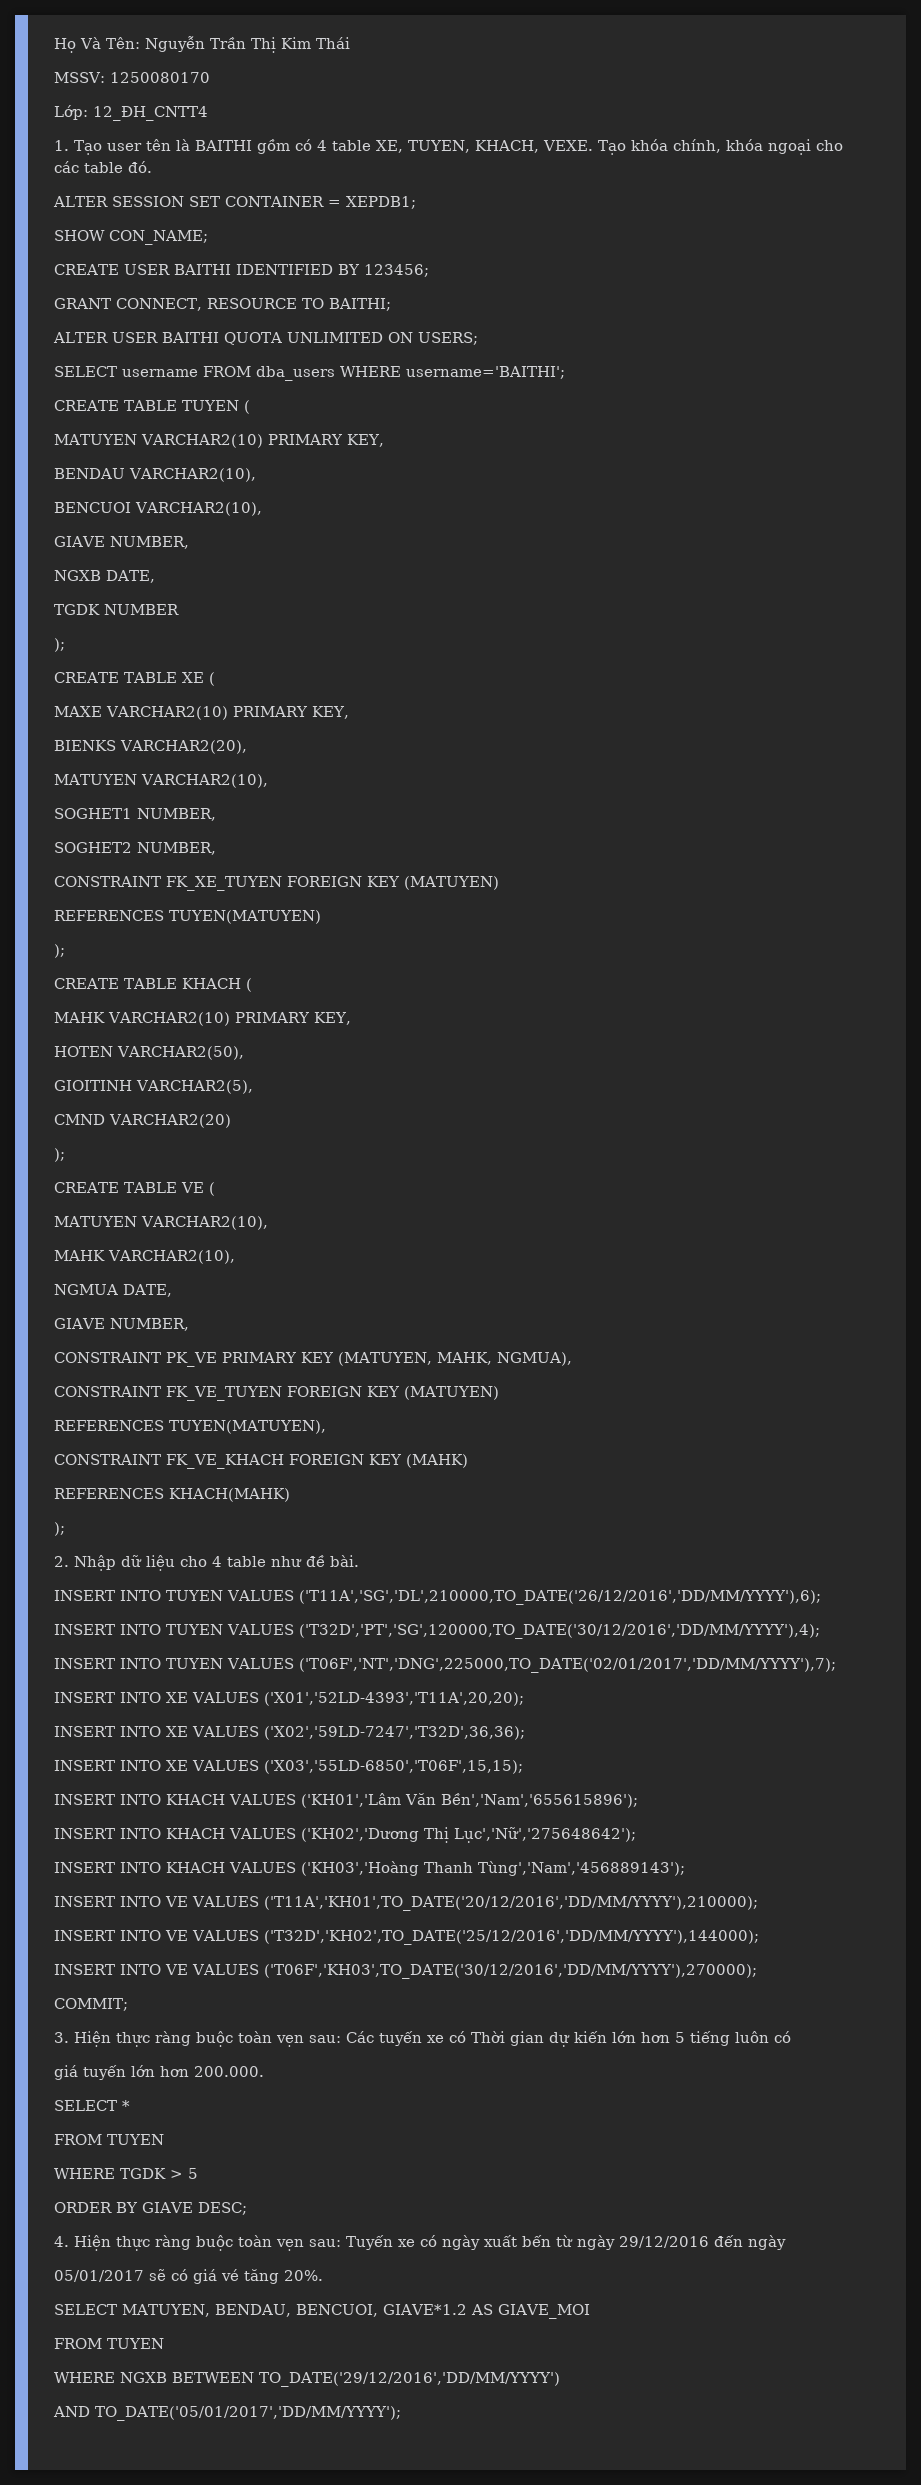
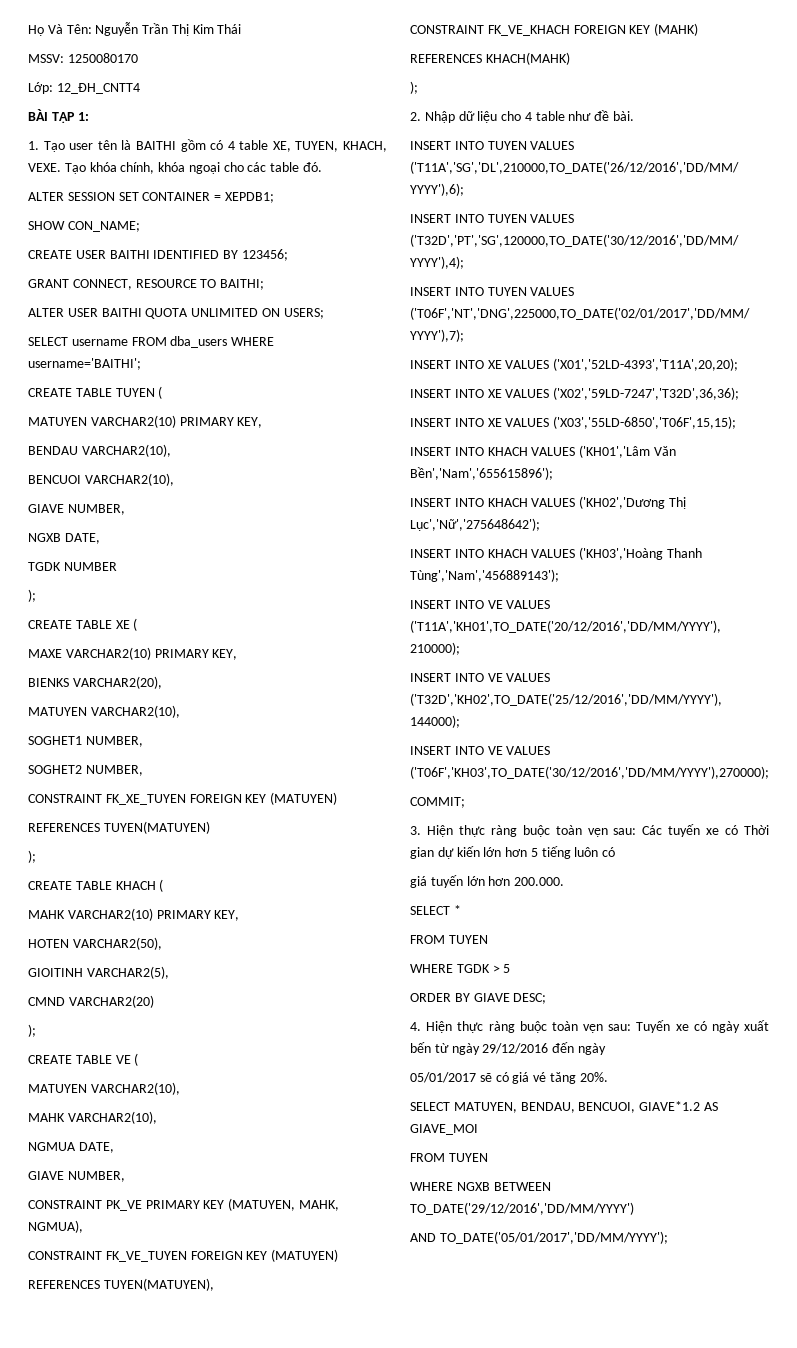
+ BÀI TẬP 1:

